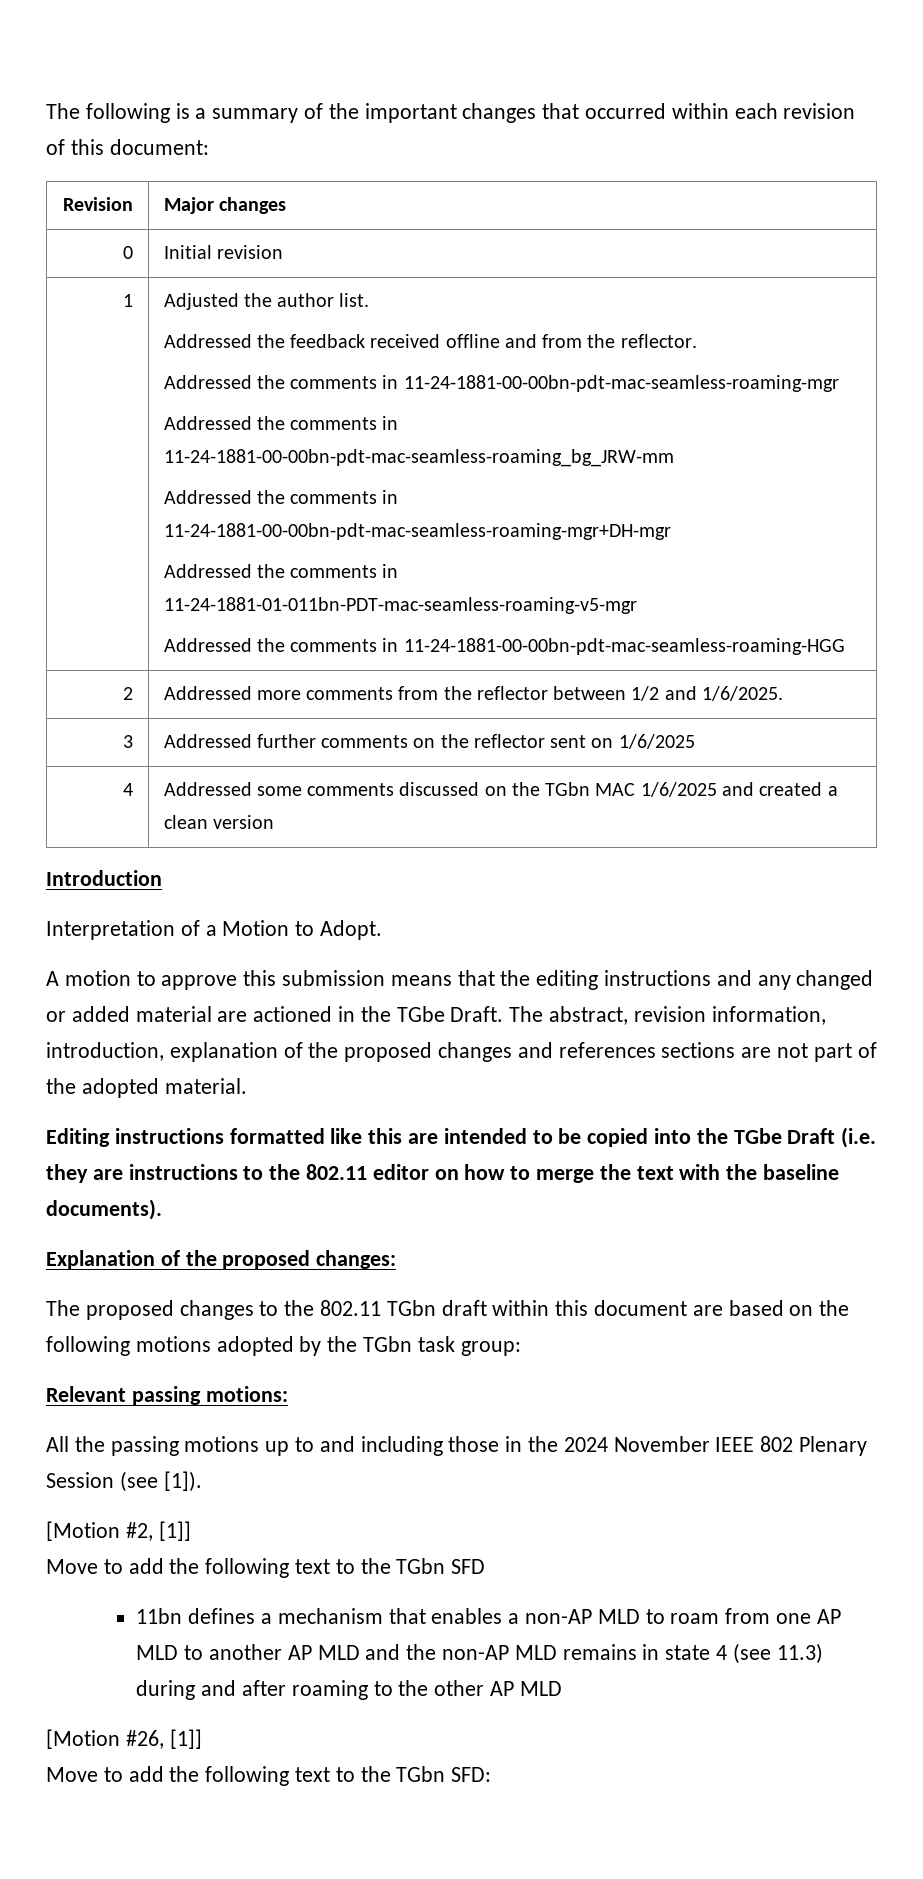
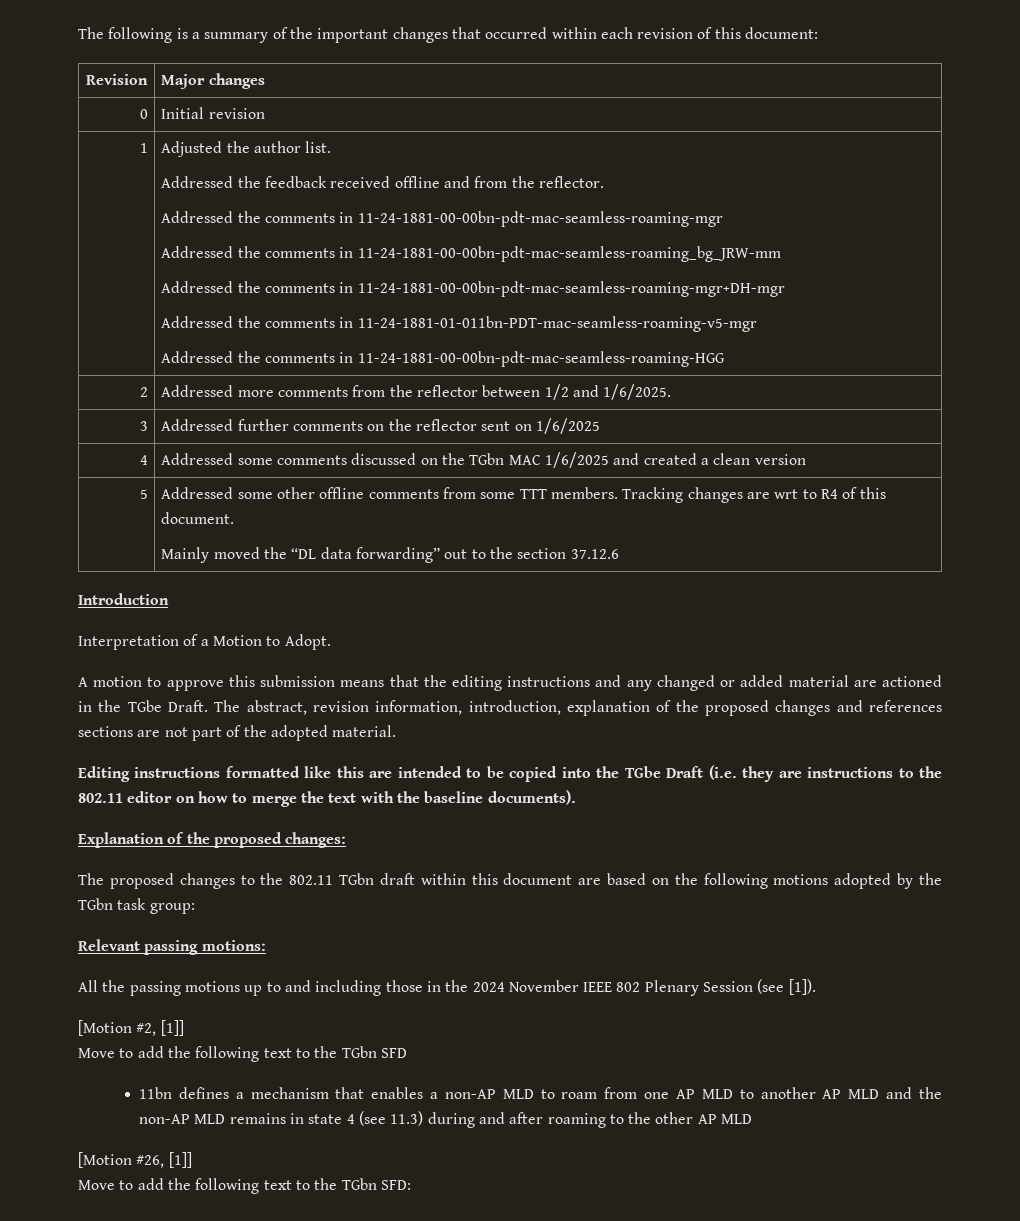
+ 5 | Addressed some other offline comments from some TTT members. Tracking changes are wrt to R4 of this document.
+ Mainly moved the “DL data forwarding” out to the section 37.12.6

